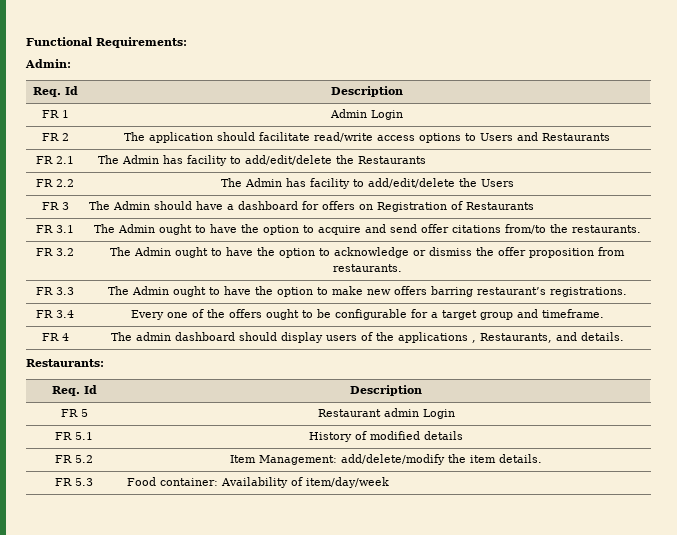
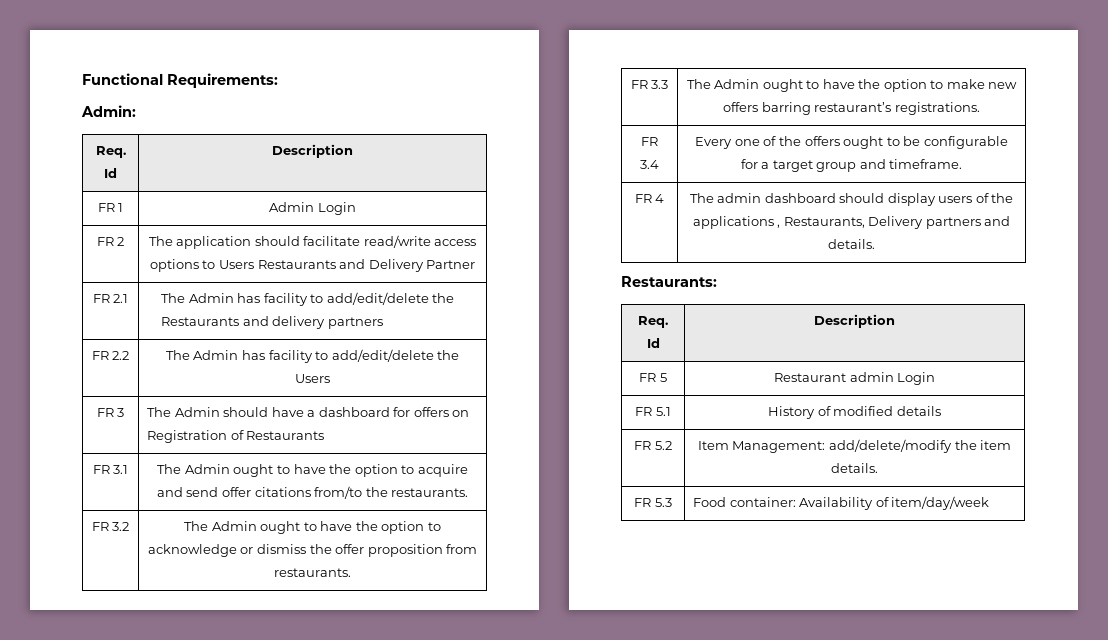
- FR 2 | The application should facilitate read/write access options to Users and Restaurants
+ FR 2 | The application should facilitate read/write access options to Users Restaurants and Delivery Partner
- FR 2.1 | The Admin has facility to add/edit/delete the Restaurants
+ FR 2.1 | The Admin has facility to add/edit/delete the Restaurants and delivery partners
- FR 4 | The admin dashboard should display users of the applications , Restaurants, and details.
+ FR 4 | The admin dashboard should display users of the applications , Restaurants, Delivery partners and details.

